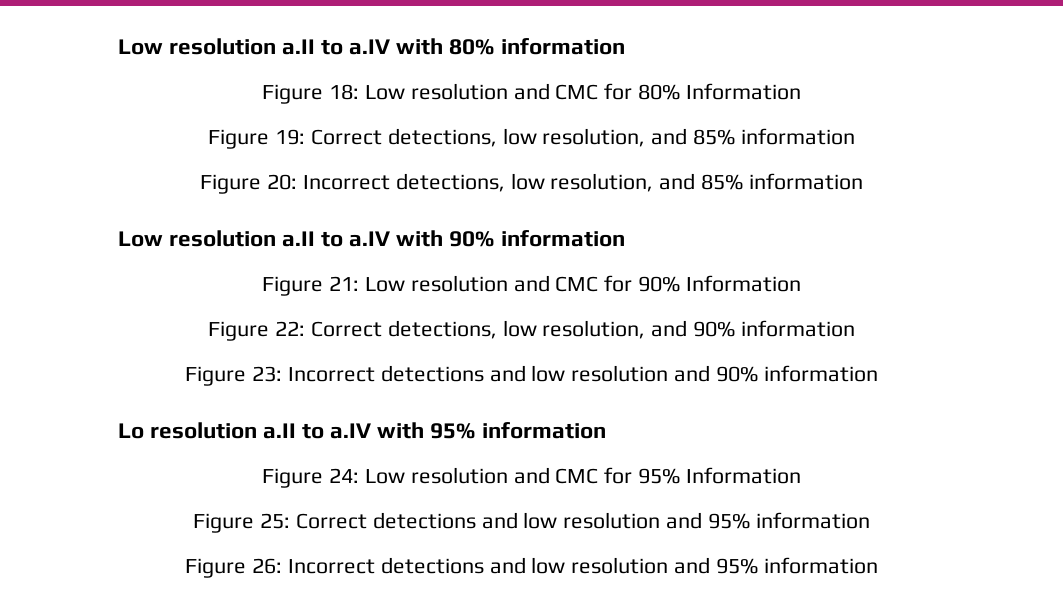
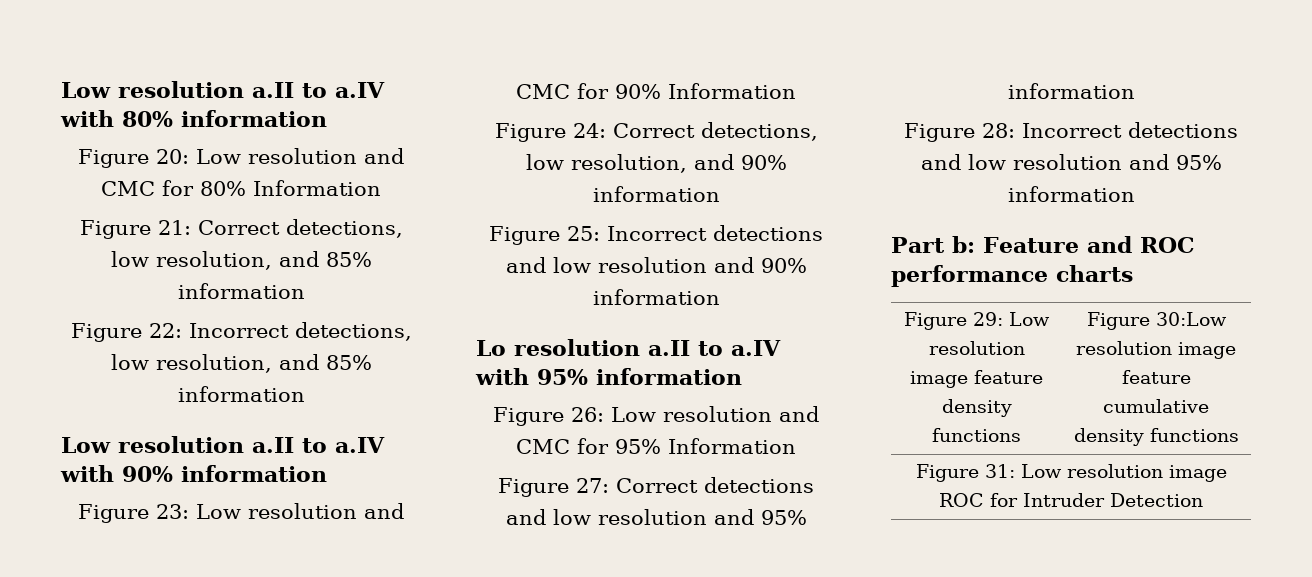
- Figure 18: Low resolution and CMC for 80% Information
+ Figure 20: Low resolution and CMC for 80% Information
- Figure 19: Correct detections, low resolution, and 85% information
+ Figure 21: Correct detections, low resolution, and 85% information
- Figure 20: Incorrect detections, low resolution, and 85% information
+ Figure 22: Incorrect detections, low resolution, and 85% information
- Figure 21: Low resolution and CMC for 90% Information
+ Figure 23: Low resolution and CMC for 90% Information
- Figure 22: Correct detections, low resolution, and 90% information
+ Figure 24: Correct detections, low resolution, and 90% information
- Figure 23: Incorrect detections and low resolution and 90% information
+ Figure 25: Incorrect detections and low resolution and 90% information
- Figure 24: Low resolution and CMC for 95% Information
+ Figure 26: Low resolution and CMC for 95% Information
- Figure 25: Correct detections and low resolution and 95% information
+ Figure 27: Correct detections and low resolution and 95% information
- Figure 26: Incorrect detections and low resolution and 95% information
+ Figure 28: Incorrect detections and low resolution and 95% information
+ Part b: Feature and ROC performance charts
+ Figure 29: Low resolution image feature density functions | Figure 30:Low resolution image feature cumulative density functions
+ Figure 31: Low resolution image ROC for Intruder Detection

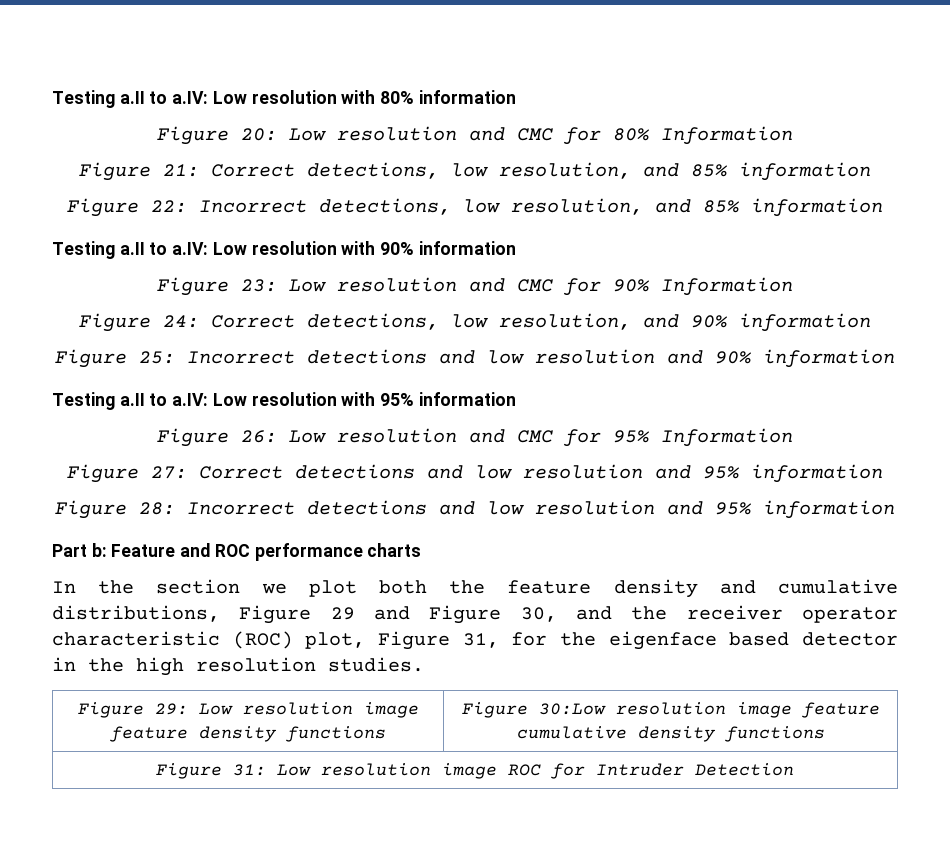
- Low resolution a.II to a.IV with 80% information
+ Testing a.II to a.IV: Low resolution with 80% information
- Low resolution a.II to a.IV with 90% information
+ Testing a.II to a.IV: Low resolution with 90% information
- Lo resolution a.II to a.IV with 95% information
+ Testing a.II to a.IV: Low resolution with 95% information
+ In the section we plot both the feature density and cumulative distributions, Figure 29 and Figure 30, and the receiver operator characteristic (ROC) plot, Figure 31, for the eigenface based detector in the high resolution studies.

